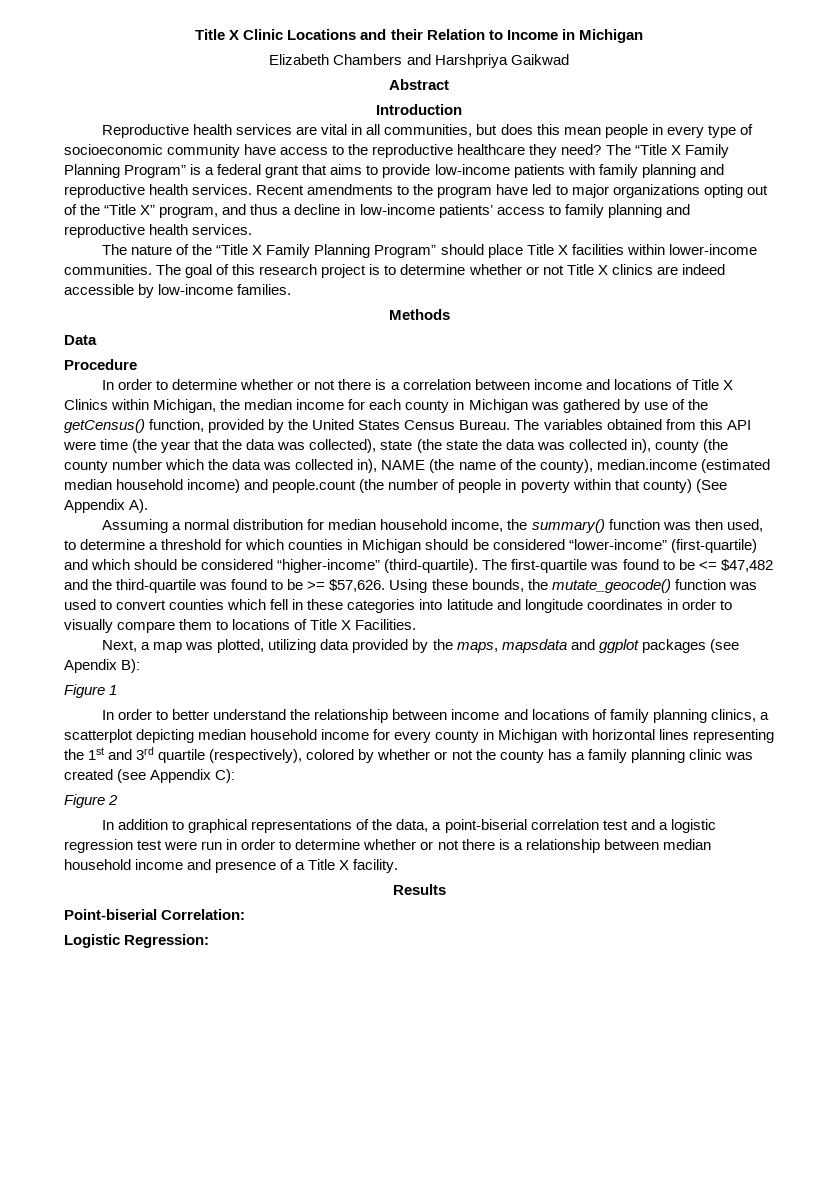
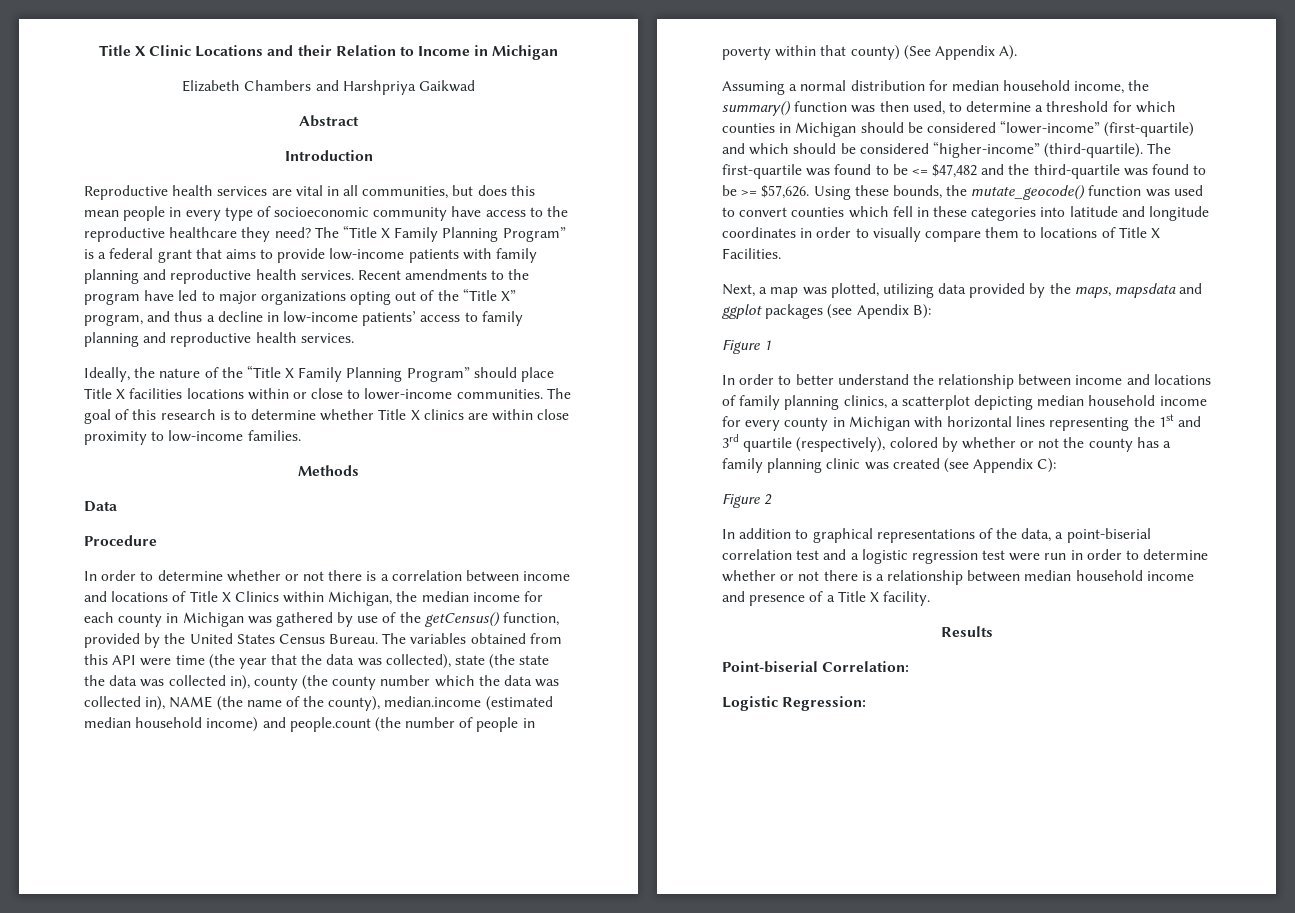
- The nature of the “Title X Family Planning Program” should place Title X facilities within lower-income communities.
+ Ideally, the nature of the “Title X Family Planning Program” should place Title X facilities locations within or close to lower-income communities.
- The goal of this research project is to determine whether or not Title X clinics are indeed accessible by low-income families.
+ The goal of this research is to determine whether Title X clinics are within close proximity to low-income families.

